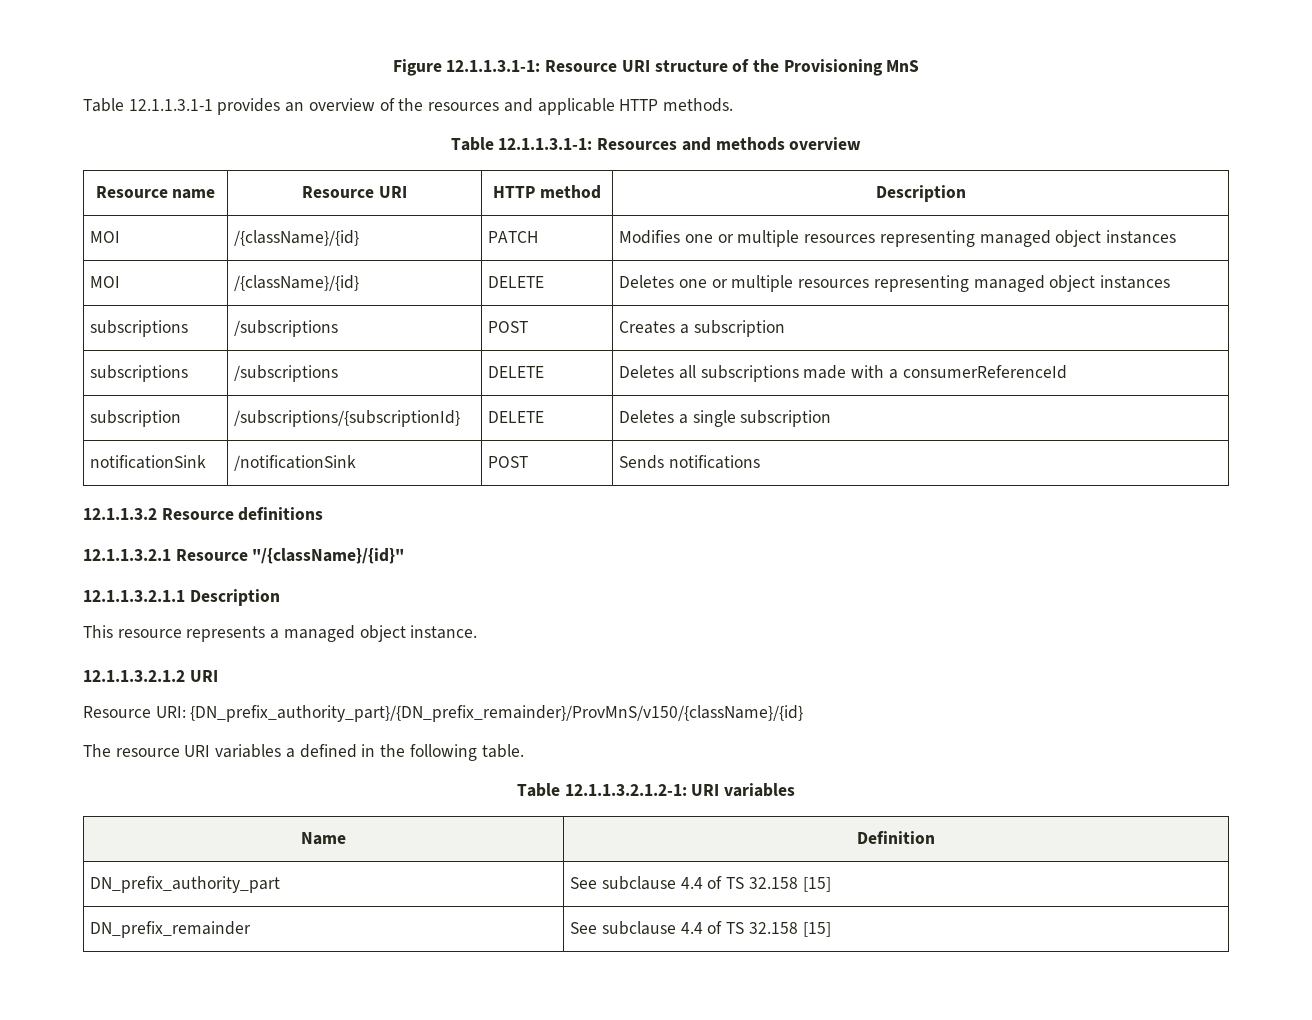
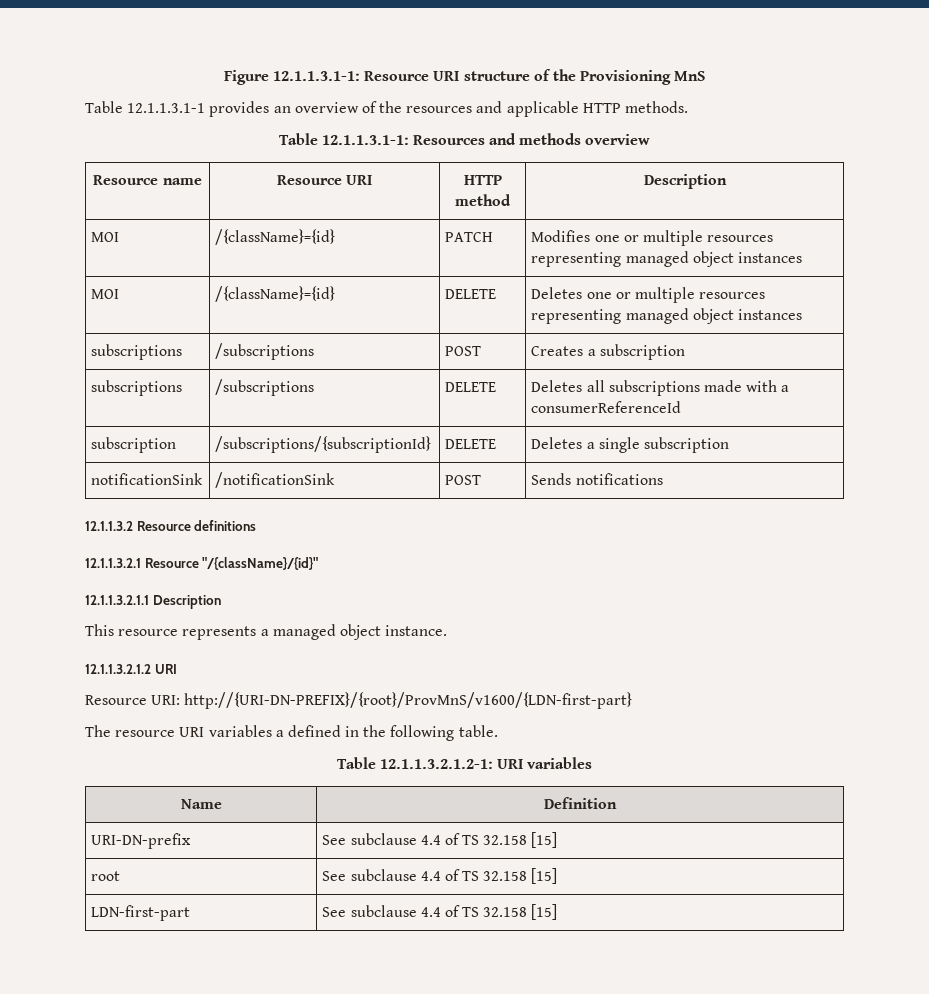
- MOI | /{className}/{id} | PATCH | Modifies one or multiple resources representing managed object instances
+ MOI | /{className}={id} | PATCH | Modifies one or multiple resources representing managed object instances
- MOI | /{className}/{id} | DELETE | Deletes one or multiple resources representing managed object instances
+ MOI | /{className}={id} | DELETE | Deletes one or multiple resources representing managed object instances
- Resource URI: {DN_prefix_authority_part}/{DN_prefix_remainder}/ProvMnS/v150/{className}/{id}
+ Resource URI: http://{URI-DN-PREFIX}/{root}/ProvMnS/v1600/{LDN-first-part}
- DN_prefix_authority_part | See subclause 4.4 of TS 32.158 [15]
- DN_prefix_remainder | See subclause 4.4 of TS 32.158 [15]
+ URI-DN-prefix | See subclause 4.4 of TS 32.158 [15]
+ root | See subclause 4.4 of TS 32.158 [15]
+ LDN-first-part | See subclause 4.4 of TS 32.158 [15]

